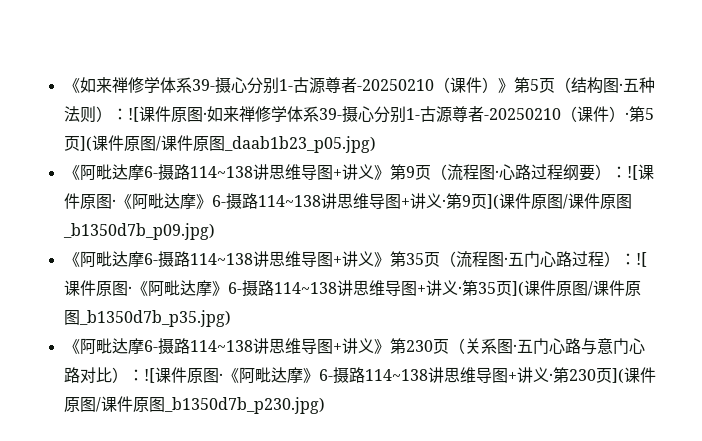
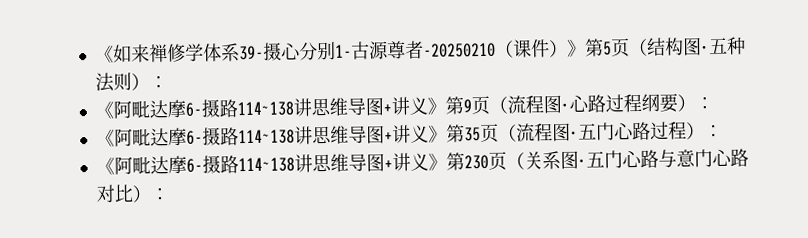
- 《如来禅修学体系39-摄心分别1-古源尊者-20250210（课件）》第5页（结构图·五种法则）：![课件原图·如来禅修学体系39-摄心分别1-古源尊者-20250210（课件）·第5页](课件原图/课件原图_daab1b23_p05.jpg)
+ 《如来禅修学体系39-摄心分别1-古源尊者-20250210（课件）》第5页（结构图·五种法则）：
- 《阿毗达摩6-摄路114~138讲思维导图+讲义》第9页（流程图·心路过程纲要）：![课件原图·《阿毗达摩》6-摄路114~138讲思维导图+讲义·第9页](课件原图/课件原图_b1350d7b_p09.jpg)
+ 《阿毗达摩6-摄路114~138讲思维导图+讲义》第9页（流程图·心路过程纲要）：
- 《阿毗达摩6-摄路114~138讲思维导图+讲义》第35页（流程图·五门心路过程）：![课件原图·《阿毗达摩》6-摄路114~138讲思维导图+讲义·第35页](课件原图/课件原图_b1350d7b_p35.jpg)
+ 《阿毗达摩6-摄路114~138讲思维导图+讲义》第35页（流程图·五门心路过程）：
- 《阿毗达摩6-摄路114~138讲思维导图+讲义》第230页（关系图·五门心路与意门心路对比）：![课件原图·《阿毗达摩》6-摄路114~138讲思维导图+讲义·第230页](课件原图/课件原图_b1350d7b_p230.jpg)
+ 《阿毗达摩6-摄路114~138讲思维导图+讲义》第230页（关系图·五门心路与意门心路对比）：

